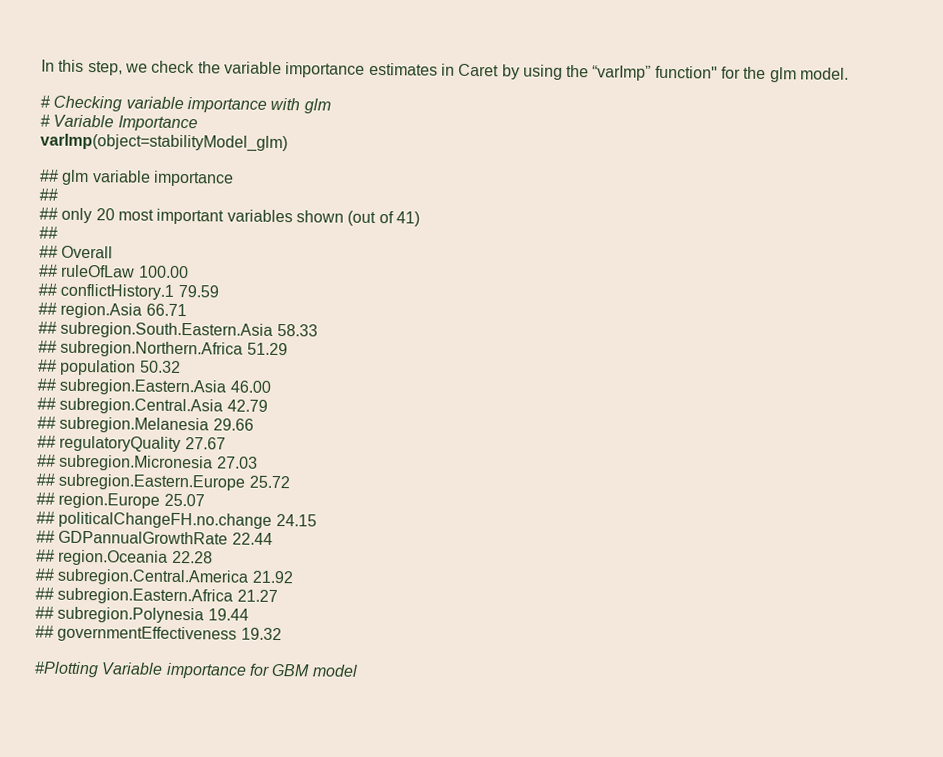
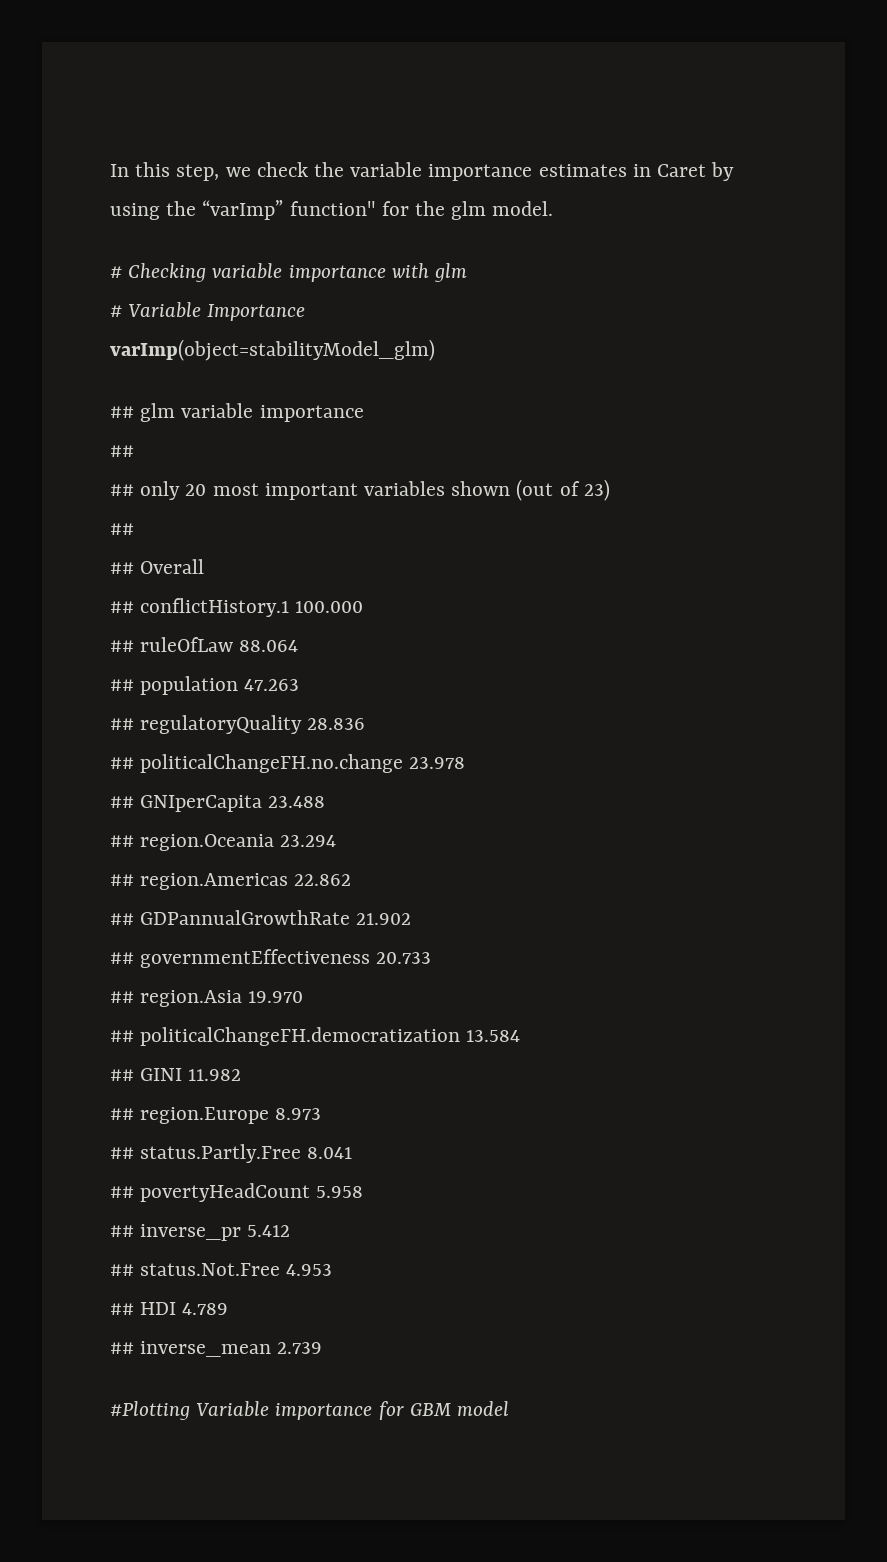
- ## only 20 most important variables shown (out of 41)
+ ## only 20 most important variables shown (out of 23)
- ## ruleOfLaw 100.00
- ## conflictHistory.1 79.59
+ ## conflictHistory.1 100.000
+ ## ruleOfLaw 88.064
+ ## population 47.263
+ ## regulatoryQuality 28.836
+ ## politicalChangeFH.no.change 23.978
+ ## GNIperCapita 23.488
+ ## region.Oceania 23.294
+ ## region.Americas 22.862
+ ## GDPannualGrowthRate 21.902
+ ## governmentEffectiveness 20.733
- ## region.Asia 66.71
- ## subregion.South.Eastern.Asia 58.33
- ## subregion.Northern.Africa 51.29
- ## population 50.32
- ## subregion.Eastern.Asia 46.00
- ## subregion.Central.Asia 42.79
- ## subregion.Melanesia 29.66
- ## regulatoryQuality 27.67
- ## subregion.Micronesia 27.03
- ## subregion.Eastern.Europe 25.72
+ ## region.Asia 19.970
+ ## politicalChangeFH.democratization 13.584
+ ## GINI 11.982
- ## region.Europe 25.07
- ## politicalChangeFH.no.change 24.15
- ## GDPannualGrowthRate 22.44
- ## region.Oceania 22.28
- ## subregion.Central.America 21.92
- ## subregion.Eastern.Africa 21.27
- ## subregion.Polynesia 19.44
- ## governmentEffectiveness 19.32
+ ## region.Europe 8.973
+ ## status.Partly.Free 8.041
+ ## povertyHeadCount 5.958
+ ## inverse_pr 5.412
+ ## status.Not.Free 4.953
+ ## HDI 4.789
+ ## inverse_mean 2.739

